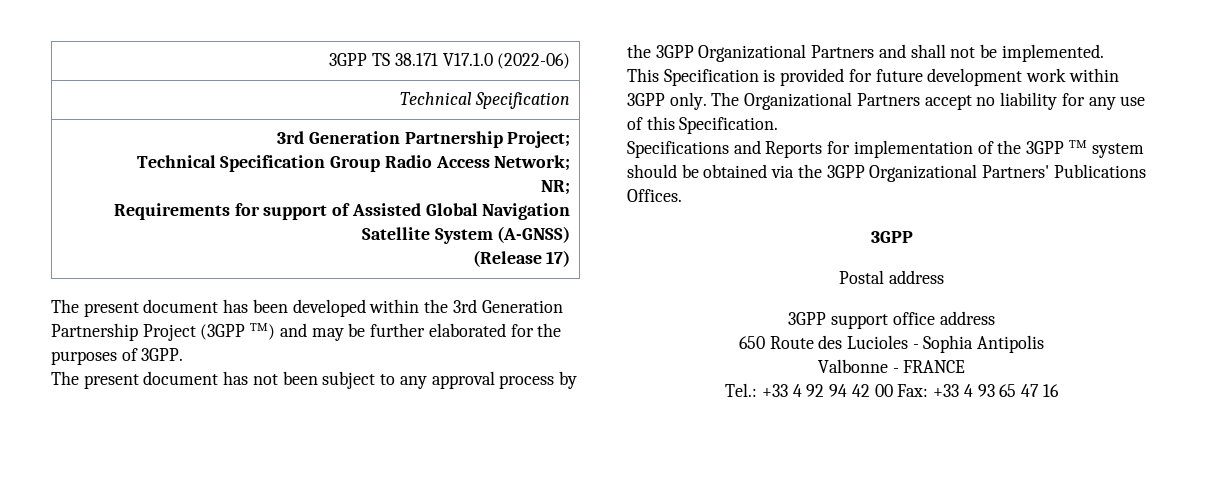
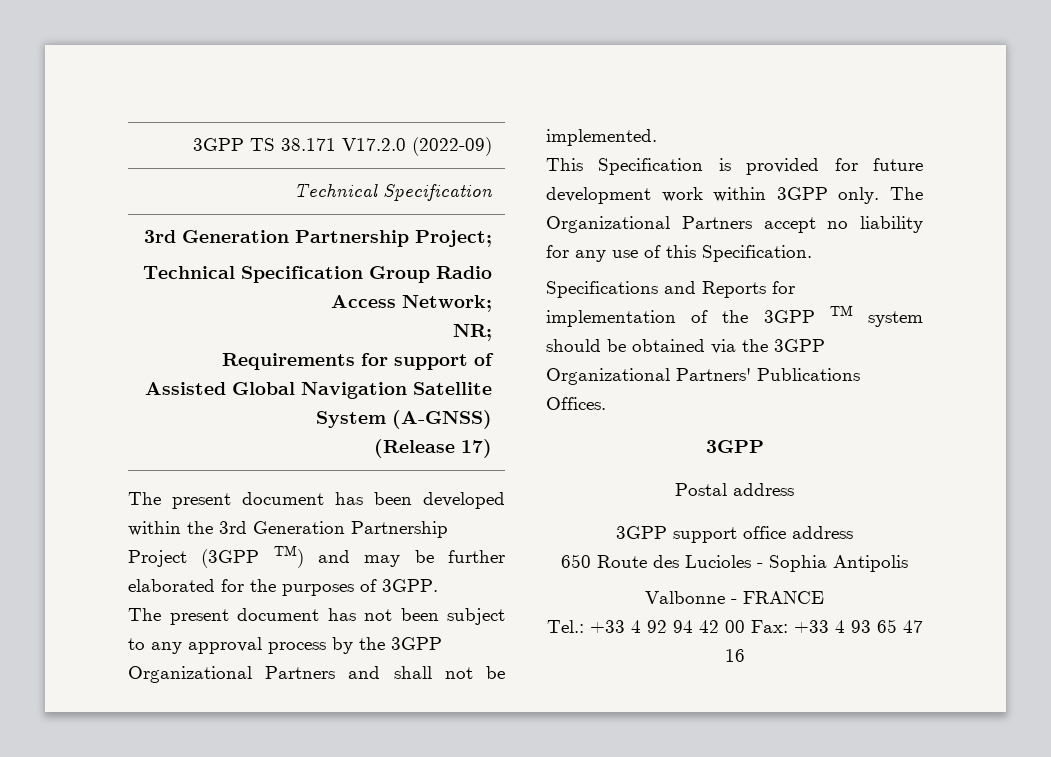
- 3GPP TS 38.171 V17.1.0 (2022-06)
+ 3GPP TS 38.171 V17.2.0 (2022-09)

